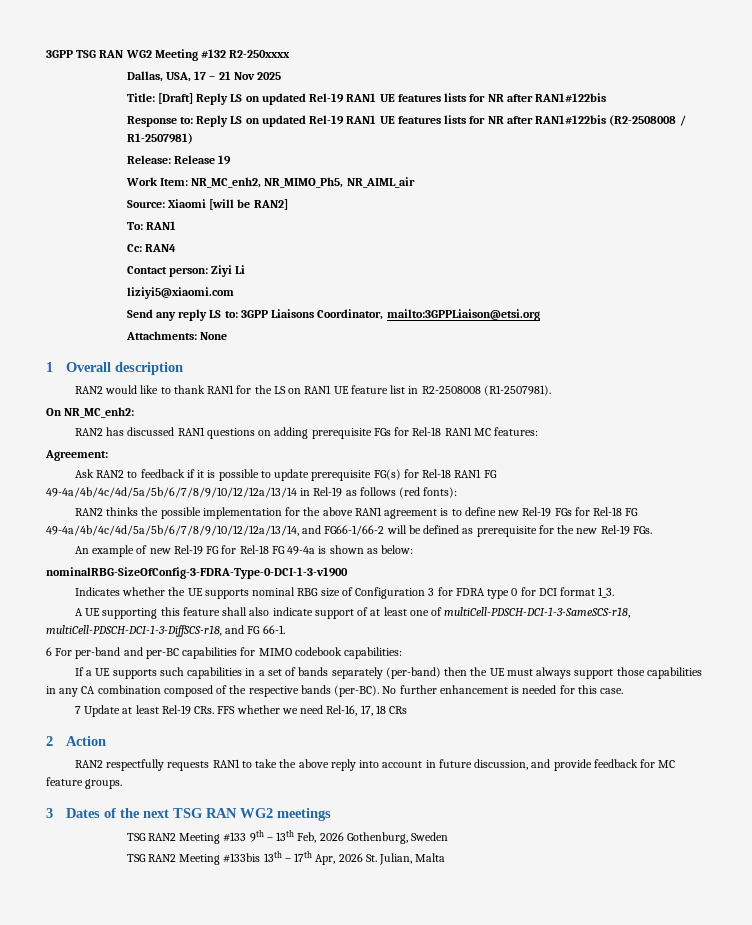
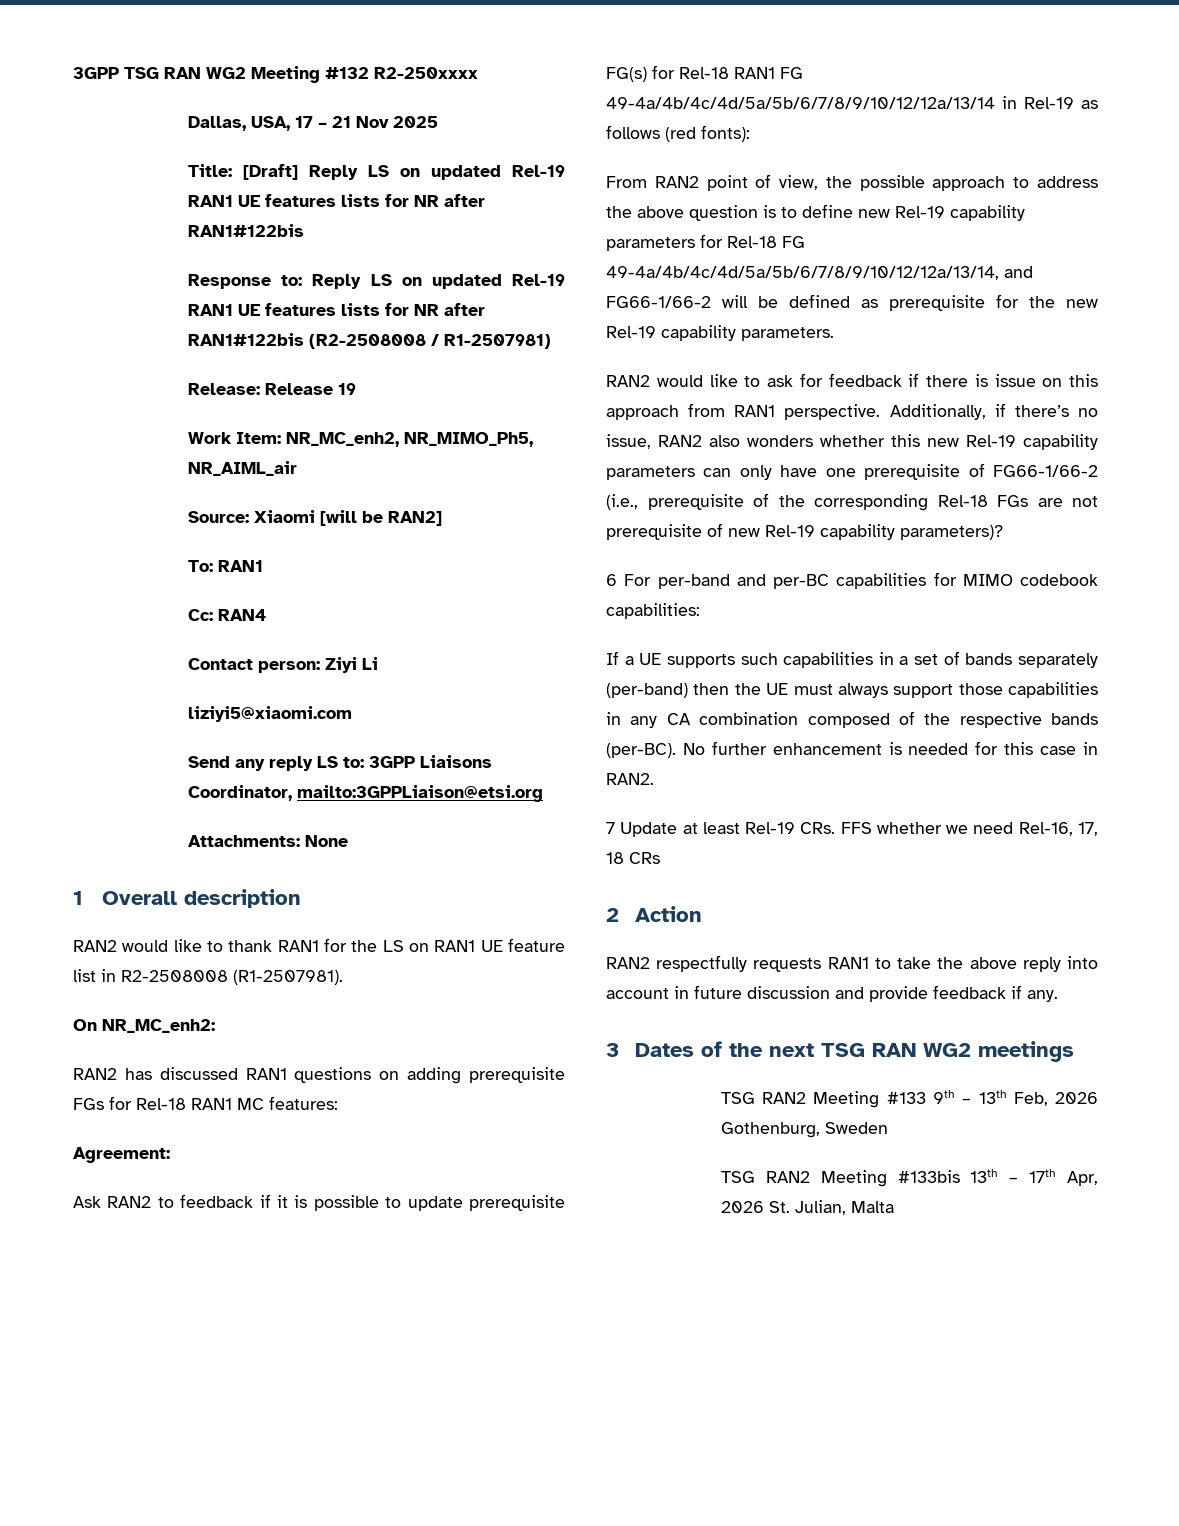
- RAN2 thinks the possible implementation for the above RAN1 agreement is to define new Rel-19 FGs for Rel-18 FG 49-4a/4b/4c/4d/5a/5b/6/7/8/9/10/12/12a/13/14, and FG66-1/66-2 will be defined as prerequisite for the new Rel-19 FGs.
- An example of new Rel-19 FG for Rel-18 FG 49-4a is shown as below:
- nominalRBG-SizeOfConfig-3-FDRA-Type-0-DCI-1-3-v1900
- Indicates whether the UE supports nominal RBG size of Configuration 3 for FDRA type 0 for DCI format 1_3.
- A UE supporting this feature shall also indicate support of at least one of multiCell-PDSCH-DCI-1-3-SameSCS-r18, multiCell-PDSCH-DCI-1-3-DiffSCS-r18, and FG 66-1.
+ From RAN2 point of view, the possible approach to address the above question is to define new Rel-19 capability parameters for Rel-18 FG 49-4a/4b/4c/4d/5a/5b/6/7/8/9/10/12/12a/13/14, and FG66-1/66-2 will be defined as prerequisite for the new Rel-19 capability parameters.
+ RAN2 would like to ask for feedback if there is issue on this approach from RAN1 perspective. Additionally, if there’s no issue, RAN2 also wonders whether this new Rel-19 capability parameters can only have one prerequisite of FG66-1/66-2 (i.e., prerequisite of the corresponding Rel-18 FGs are not prerequisite of new Rel-19 capability parameters)?
- No further enhancement is needed for this case.
+ No further enhancement is needed for this case in RAN2.
- RAN2 respectfully requests RAN1 to take the above reply into account in future discussion, and provide feedback for MC feature groups.
+ RAN2 respectfully requests RAN1 to take the above reply into account in future discussion and provide feedback if any.

